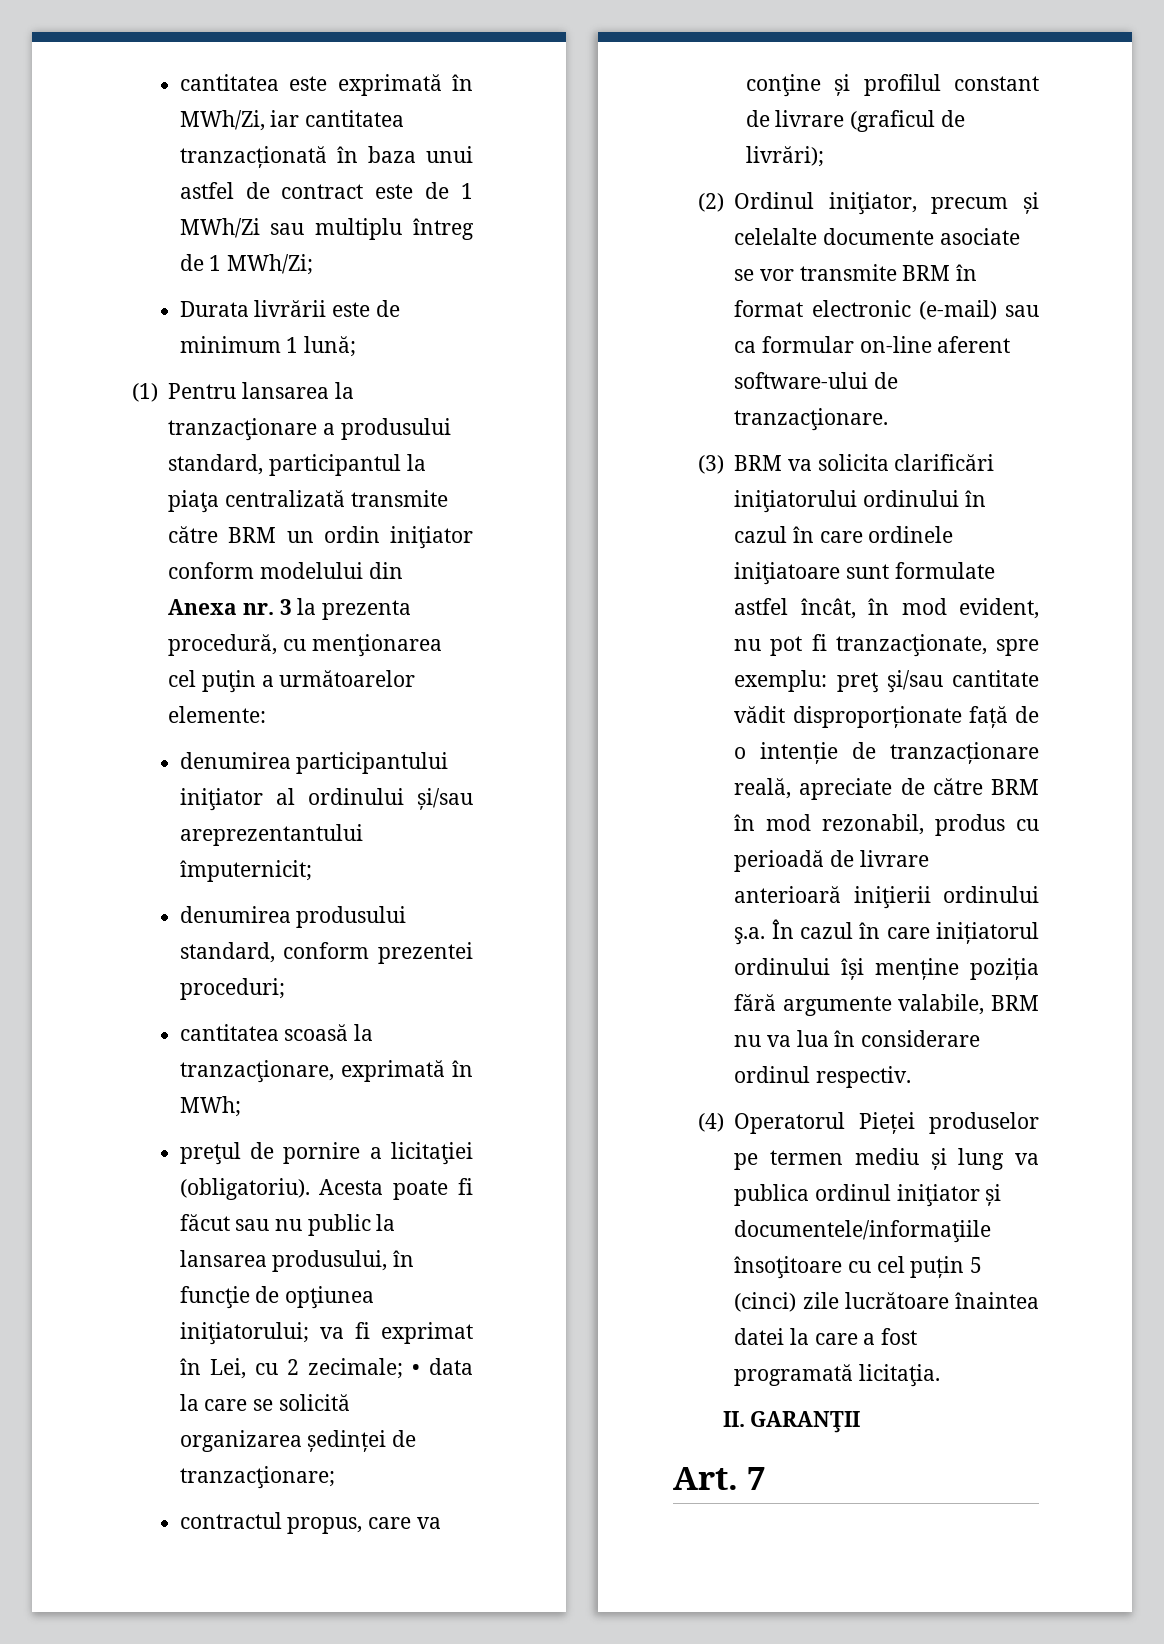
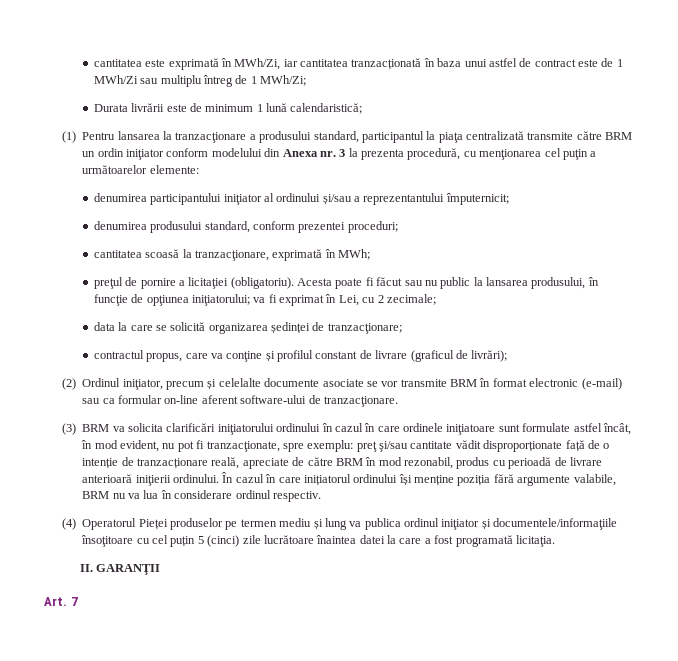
- Durata livrării este de minimum 1 lună;
+ Durata livrării este de minimum 1 lună calendaristică;
- denumirea participantului iniţiator al ordinului și/sau areprezentantului împuternicit;
+ denumirea participantului iniţiator al ordinului și/sau a reprezentantului împuternicit;
- Acesta poate fi făcut sau nu public la lansarea produsului, în funcţie de opţiunea iniţiatorului; va fi exprimat în Lei, cu 2 zecimale; • data la care se solicită organizarea ședinței de tranzacţionare;
+ Acesta poate fi făcut sau nu public la lansarea produsului, în funcţie de opţiunea iniţiatorului; va fi exprimat în Lei, cu 2 zecimale;
+ data la care se solicită organizarea ședinței de tranzacţionare;
- preţ şi/sau cantitate vădit disproporționate față de o intenție de tranzacționare reală, apreciate de către BRM în mod rezonabil, produs cu perioadă de livrare anterioară iniţierii ordinului ş.a. În cazul în care inițiatorul ordinului își menține poziția fără argumente valabile, BRM nu va lua în considerare ordinul respectiv.
+ preţ şi/sau cantitate vădit disproporționate față de o intenție de tranzacționare reală, apreciate de către BRM în mod rezonabil, produs cu perioadă de livrare anterioară iniţierii ordinului. În cazul în care inițiatorul ordinului își menține poziția fără argumente valabile, BRM nu va lua în considerare ordinul respectiv.

